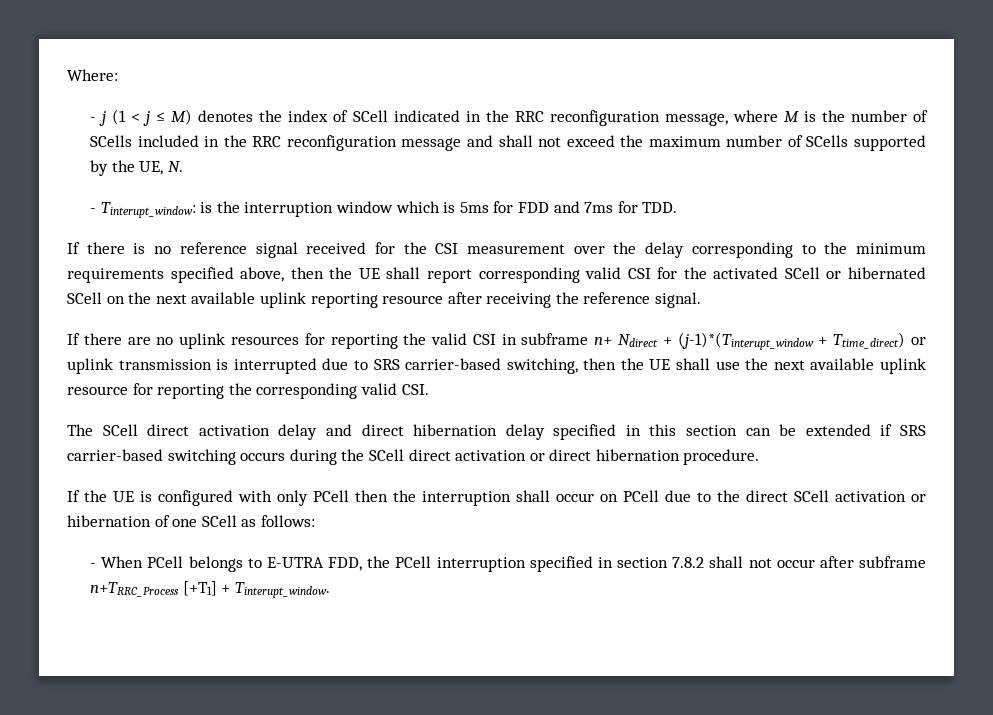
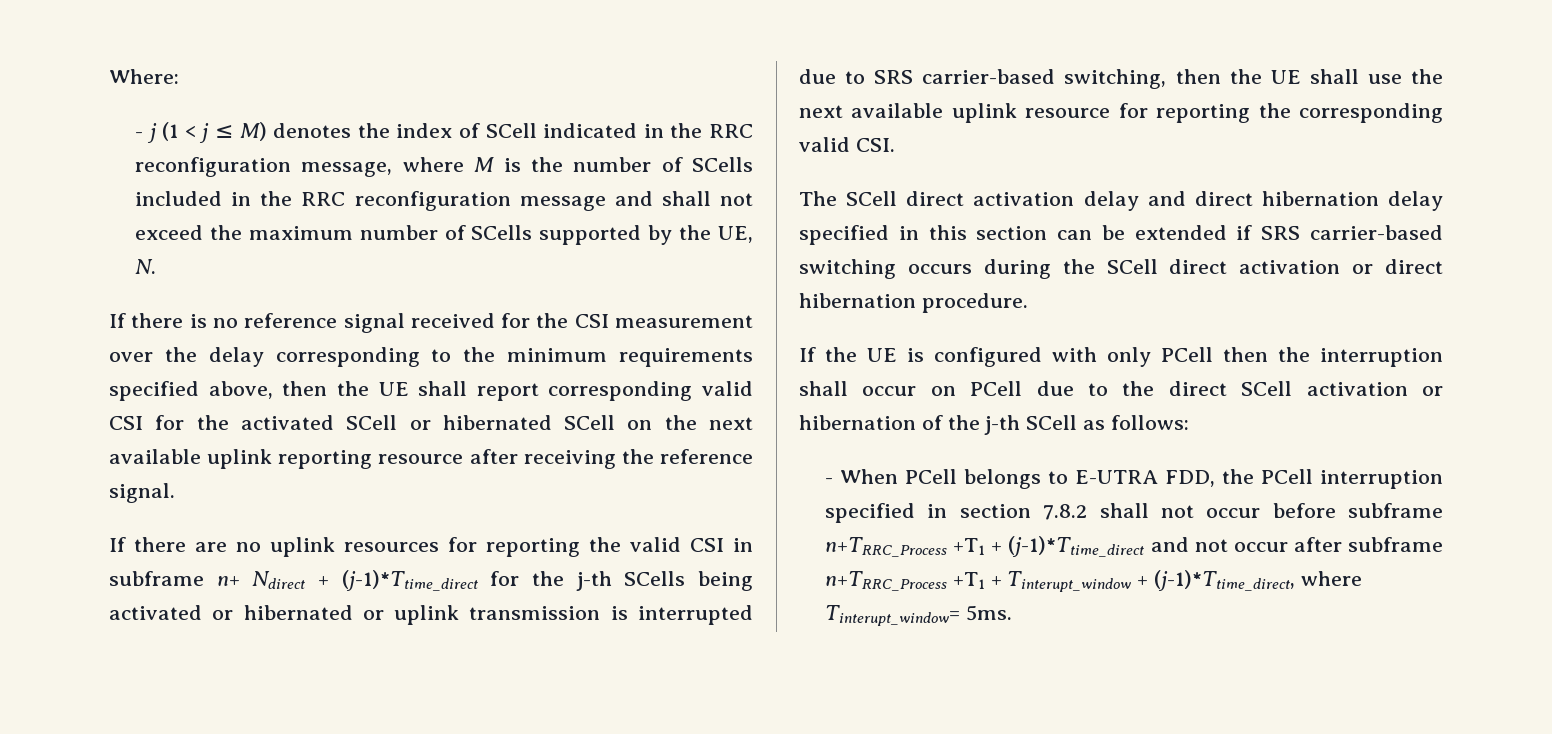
- - Tinterupt_window: is the interruption window which is 5ms for FDD and 7ms for TDD.
- If there are no uplink resources for reporting the valid CSI in subframe n+ Ndirect + (j-1)*(Tinterupt_window + Ttime_direct) or uplink transmission is interrupted due to SRS carrier-based switching, then the UE shall use the next available uplink resource for reporting the corresponding valid CSI.
+ If there are no uplink resources for reporting the valid CSI in subframe n+ Ndirect + (j-1)*Ttime_direct for the j-th SCells being activated or hibernated or uplink transmission is interrupted due to SRS carrier-based switching, then the UE shall use the next available uplink resource for reporting the corresponding valid CSI.
- If the UE is configured with only PCell then the interruption shall occur on PCell due to the direct SCell activation or hibernation of one SCell as follows:
+ If the UE is configured with only PCell then the interruption shall occur on PCell due to the direct SCell activation or hibernation of the j-th SCell as follows:
- - When PCell belongs to E-UTRA FDD, the PCell interruption specified in section 7.8.2 shall not occur after subframe n+TRRC_Process [+T1] + Tinterupt_window.
+ - When PCell belongs to E-UTRA FDD, the PCell interruption specified in section 7.8.2 shall not occur before subframe n+TRRC_Process +T1 + (j-1)*Ttime_direct and not occur after subframe n+TRRC_Process +T1 + Tinterupt_window + (j-1)*Ttime_direct, where Tinterupt_window= 5ms.

